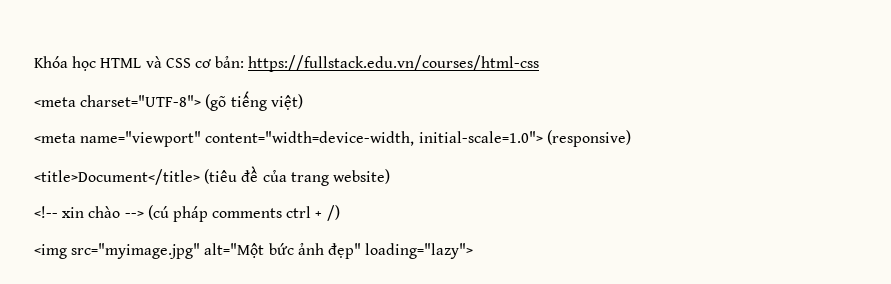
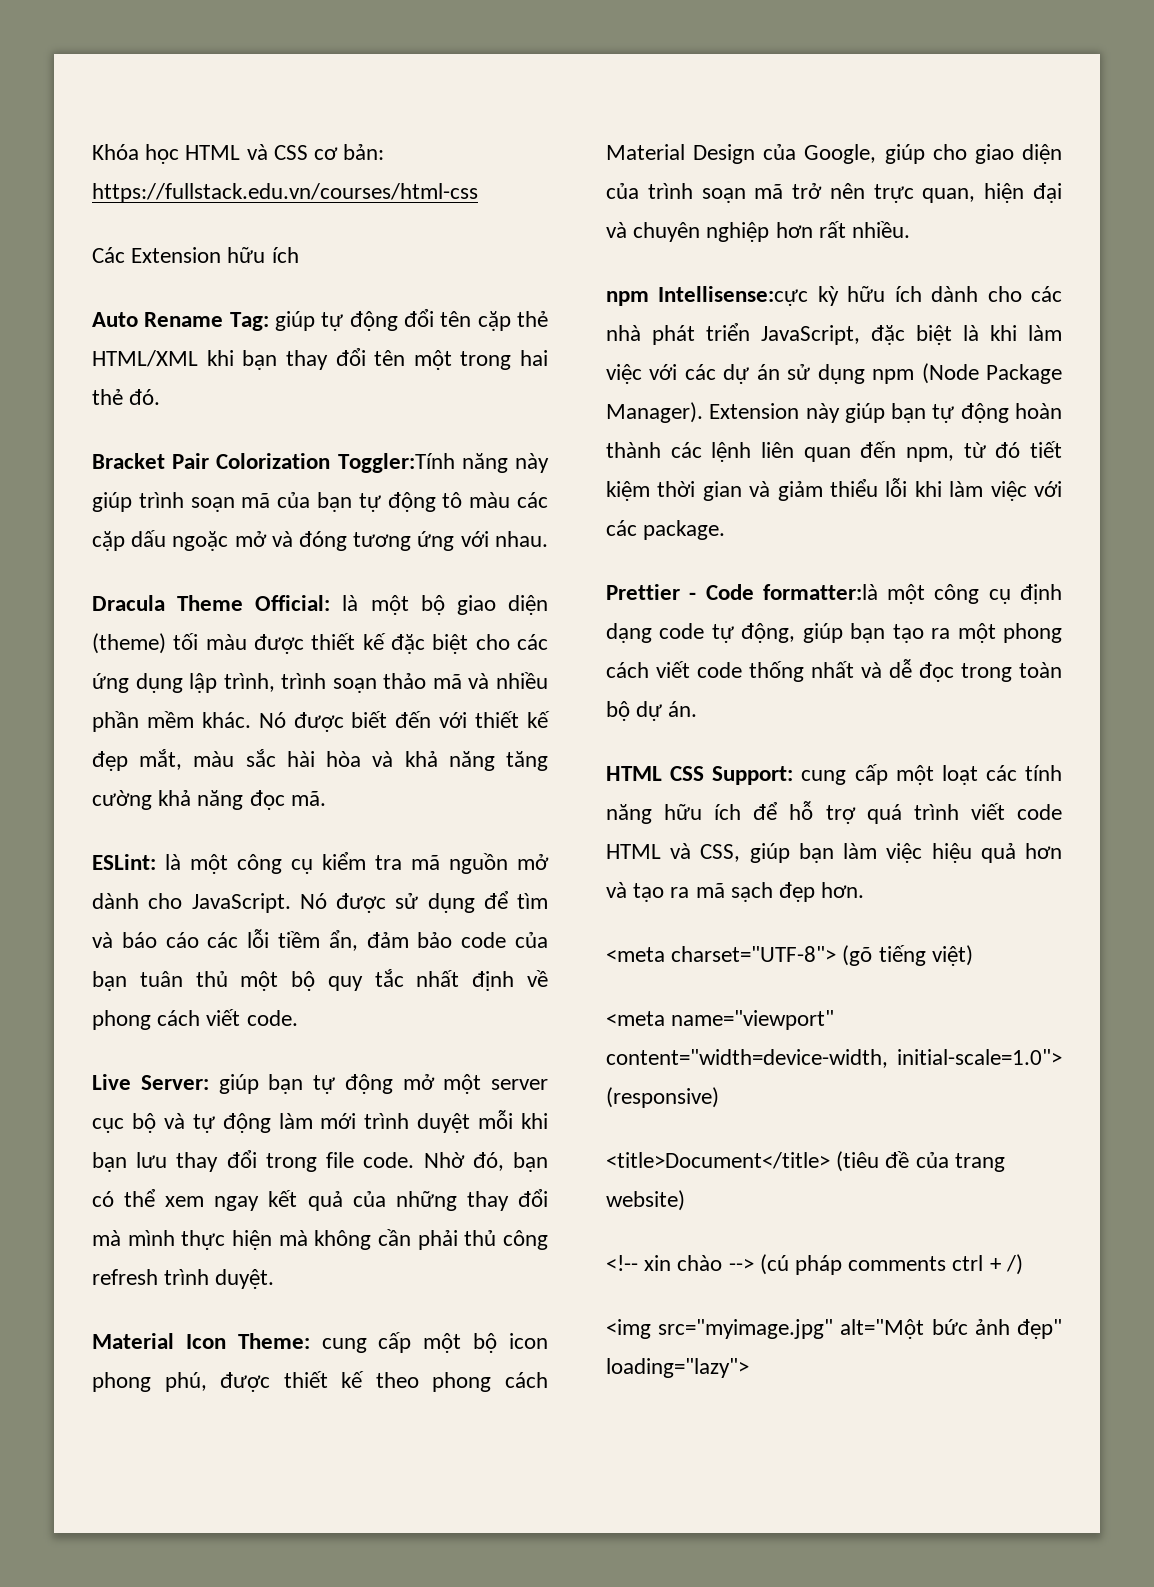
+ Các Extension hữu ích
+ Auto Rename Tag: giúp tự động đổi tên cặp thẻ HTML/XML khi bạn thay đổi tên một trong hai thẻ đó.
+ Bracket Pair Colorization Toggler:Tính năng này giúp trình soạn mã của bạn tự động tô màu các cặp dấu ngoặc mở và đóng tương ứng với nhau.
+ Dracula Theme Official: là một bộ giao diện (theme) tối màu được thiết kế đặc biệt cho các ứng dụng lập trình, trình soạn thảo mã và nhiều phần mềm khác. Nó được biết đến với thiết kế đẹp mắt, màu sắc hài hòa và khả năng tăng cường khả năng đọc mã.
+ ESLint: là một công cụ kiểm tra mã nguồn mở dành cho JavaScript. Nó được sử dụng để tìm và báo cáo các lỗi tiềm ẩn, đảm bảo code của bạn tuân thủ một bộ quy tắc nhất định về phong cách viết code.
+ Live Server: giúp bạn tự động mở một server cục bộ và tự động làm mới trình duyệt mỗi khi bạn lưu thay đổi trong file code. Nhờ đó, bạn có thể xem ngay kết quả của những thay đổi mà mình thực hiện mà không cần phải thủ công refresh trình duyệt.
+ Material Icon Theme: cung cấp một bộ icon phong phú, được thiết kế theo phong cách Material Design của Google, giúp cho giao diện của trình soạn mã trở nên trực quan, hiện đại và chuyên nghiệp hơn rất nhiều.
+ npm Intellisense:cực kỳ hữu ích dành cho các nhà phát triển JavaScript, đặc biệt là khi làm việc với các dự án sử dụng npm (Node Package Manager). Extension này giúp bạn tự động hoàn thành các lệnh liên quan đến npm, từ đó tiết kiệm thời gian và giảm thiểu lỗi khi làm việc với các package.
+ Prettier - Code formatter:là một công cụ định dạng code tự động, giúp bạn tạo ra một phong cách viết code thống nhất và dễ đọc trong toàn bộ dự án.
+ HTML CSS Support: cung cấp một loạt các tính năng hữu ích để hỗ trợ quá trình viết code HTML và CSS, giúp bạn làm việc hiệu quả hơn và tạo ra mã sạch đẹp hơn.

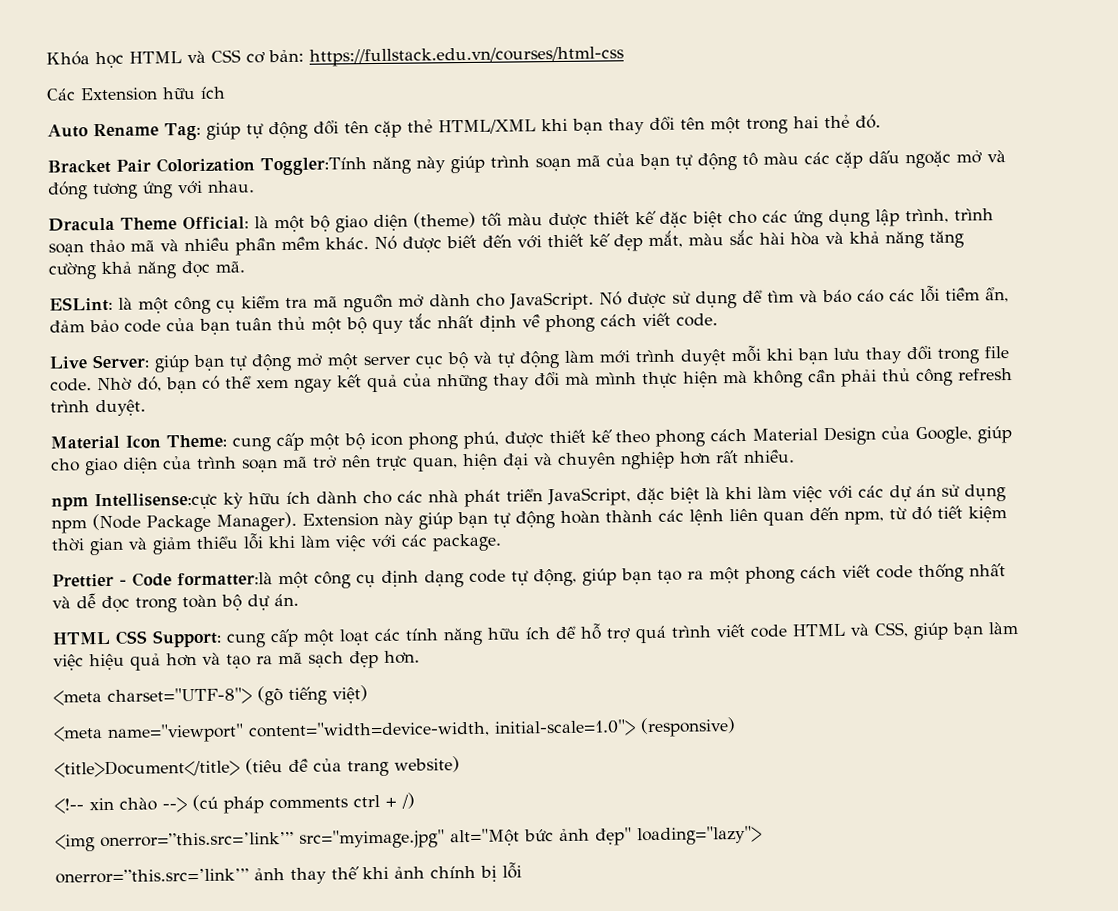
- <img src="myimage.jpg" alt="Một bức ảnh đẹp" loading="lazy">
+ <img onerror=”this.src=’link’” src="myimage.jpg" alt="Một bức ảnh đẹp" loading="lazy">
+ onerror=”this.src=’link’” ảnh thay thế khi ảnh chính bị lỗi

